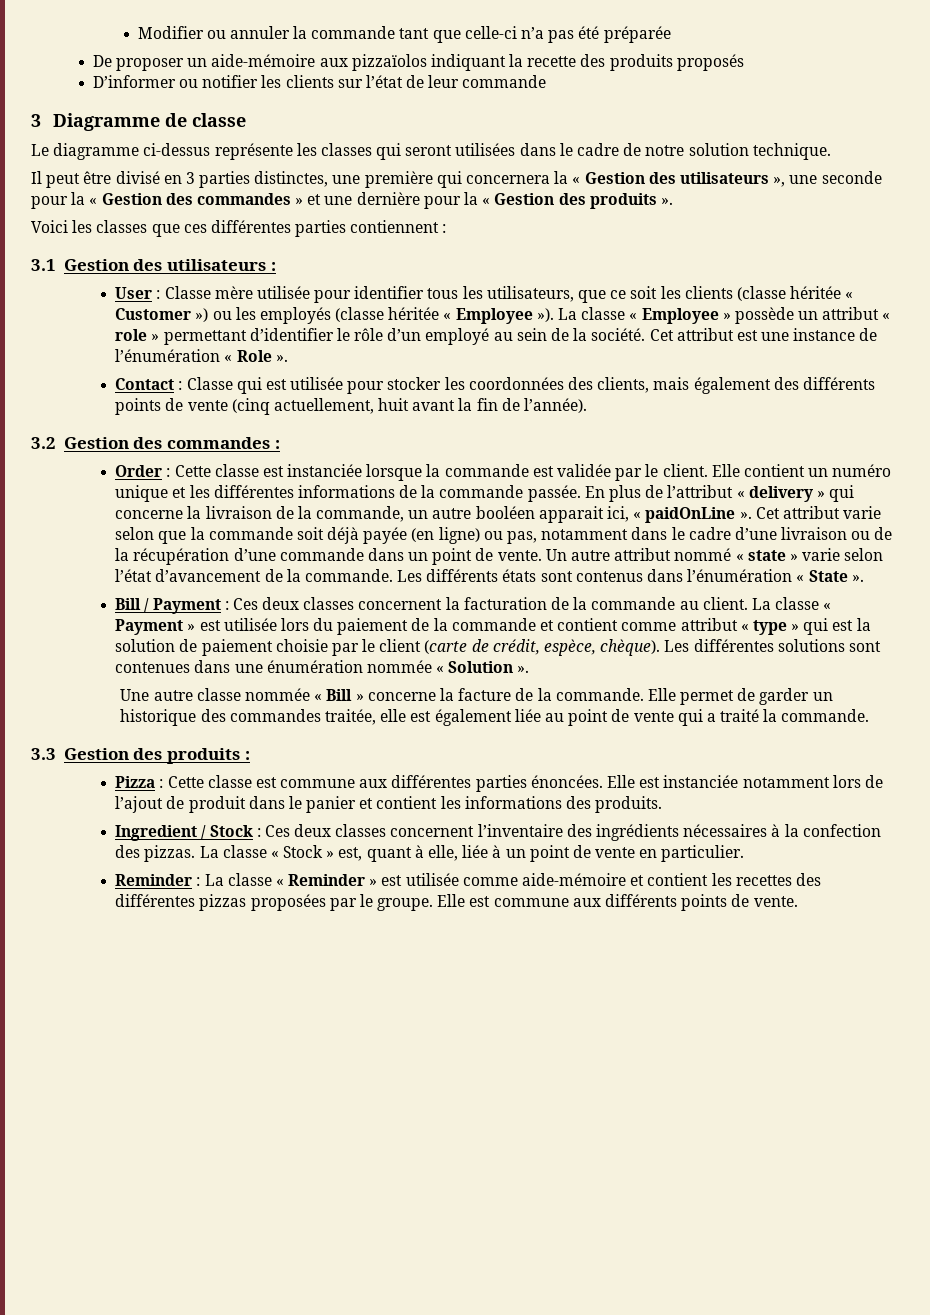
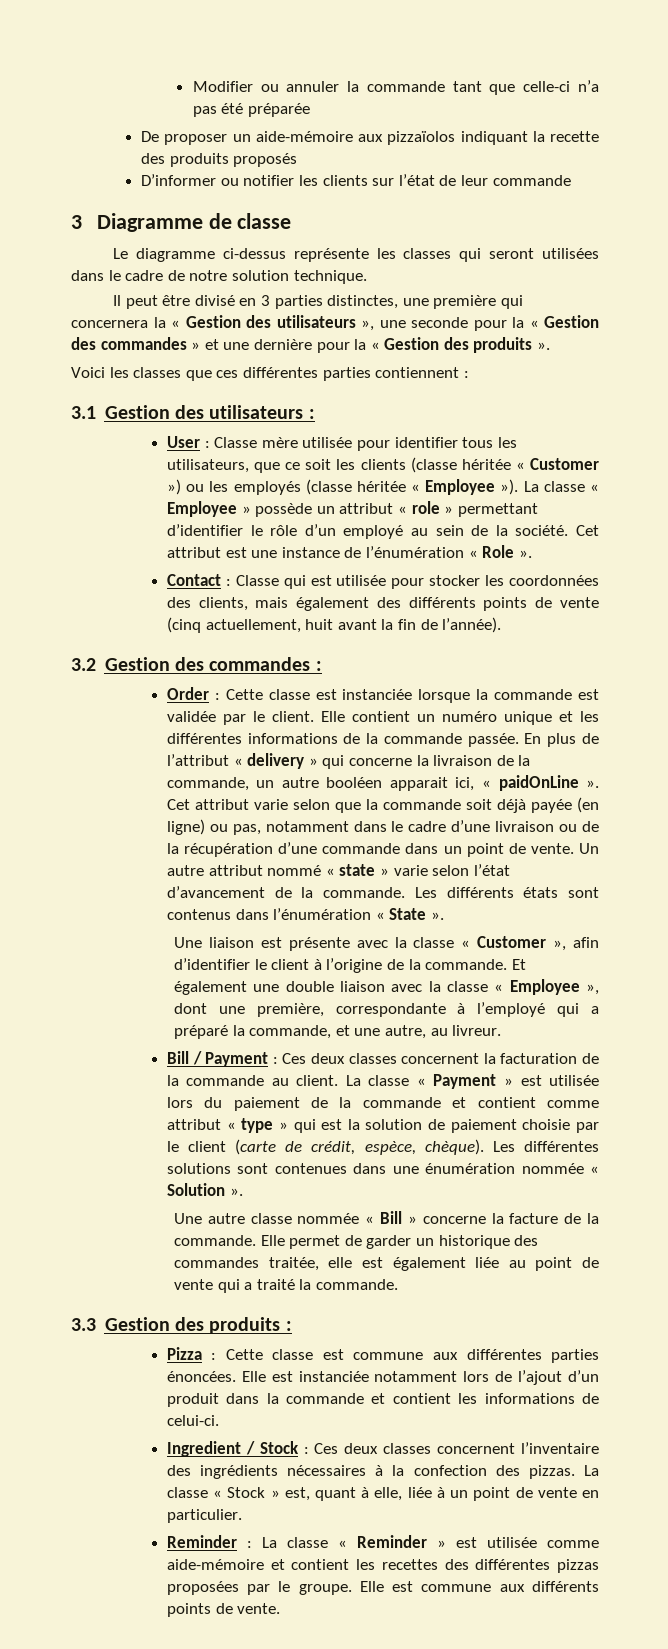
+ Une liaison est présente avec la classe « Customer », afin d’identifier le client à l’origine de la commande. Et également une double liaison avec la classe « Employee », dont une première, correspondante à l’employé qui a préparé la commande, et une autre, au livreur.
- Elle est instanciée notamment lors de l’ajout de produit dans le panier et contient les informations des produits.
+ Elle est instanciée notamment lors de l’ajout d’un produit dans la commande et contient les informations de celui-ci.

